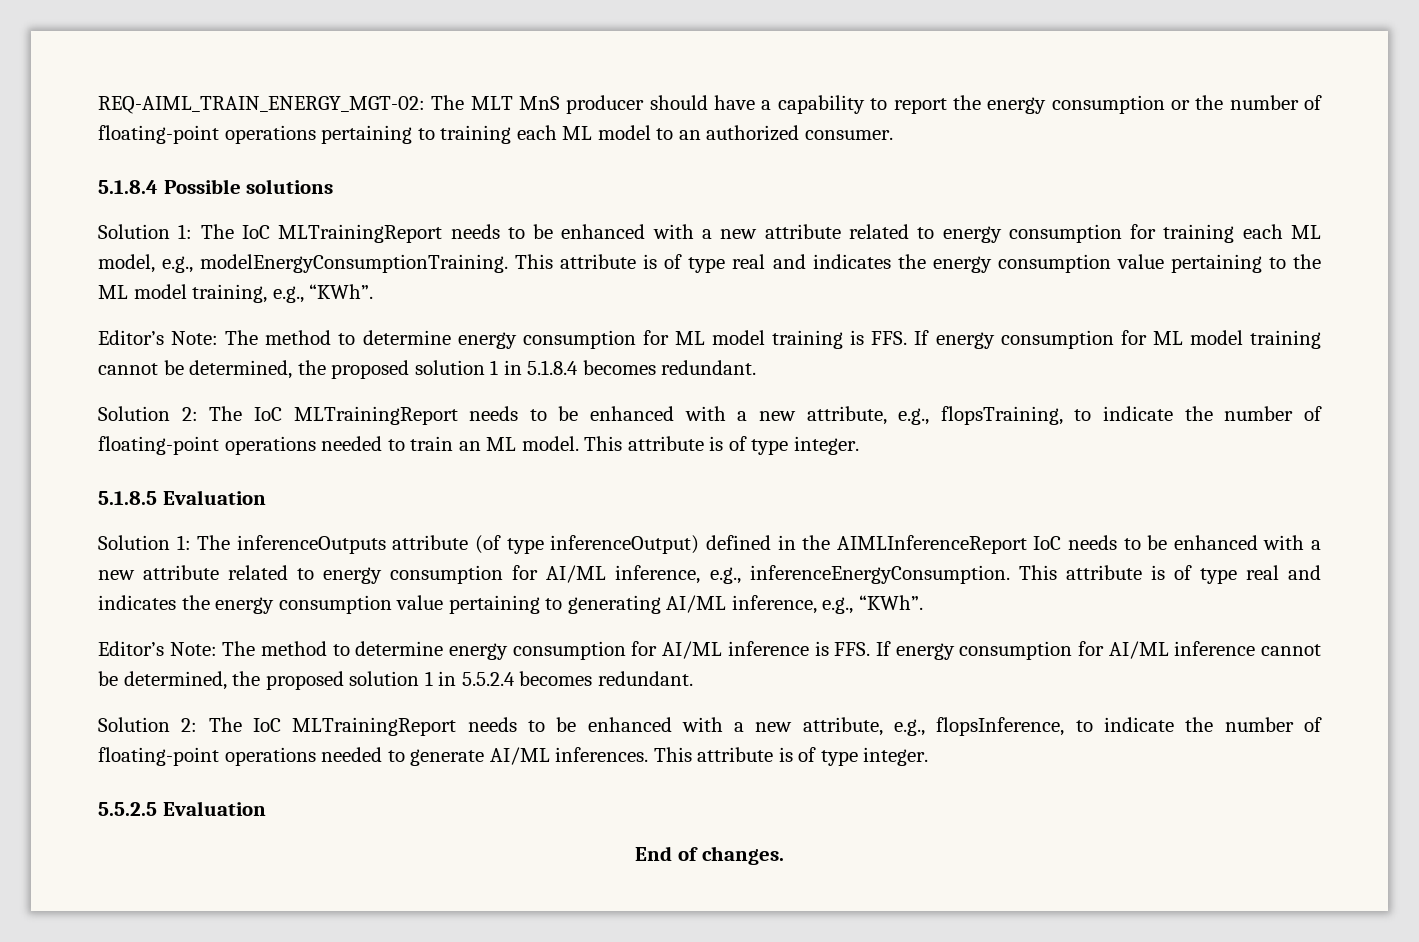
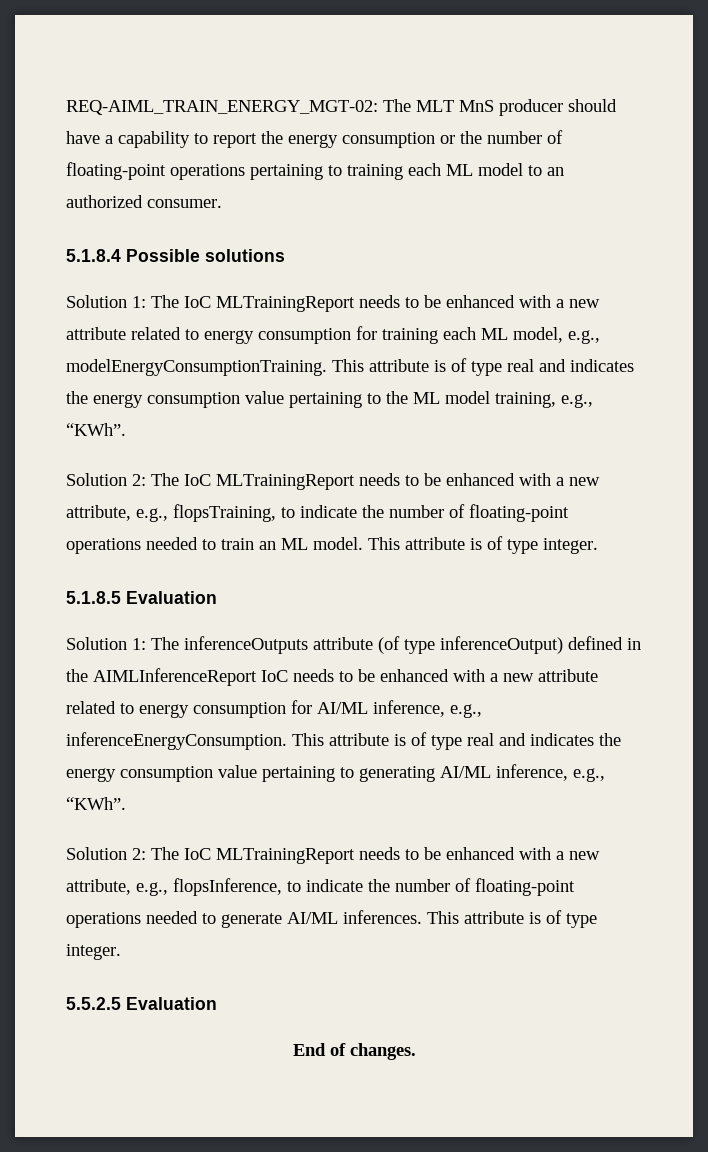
- Editor’s Note: The method to determine energy consumption for ML model training is FFS. If energy consumption for ML model training cannot be determined, the proposed solution 1 in 5.1.8.4 becomes redundant.
- Editor’s Note: The method to determine energy consumption for AI/ML inference is FFS. If energy consumption for AI/ML inference cannot be determined, the proposed solution 1 in 5.5.2.4 becomes redundant.

